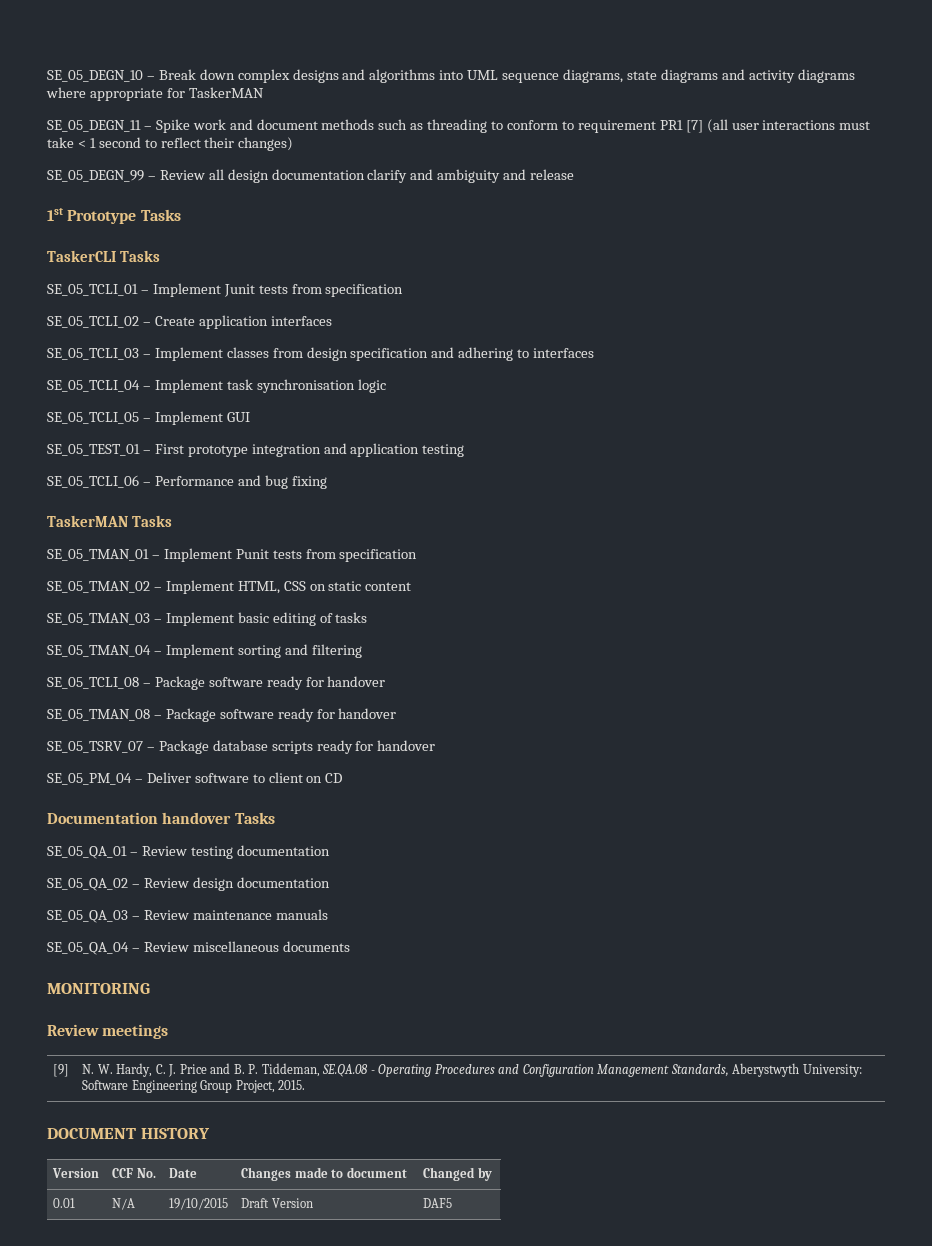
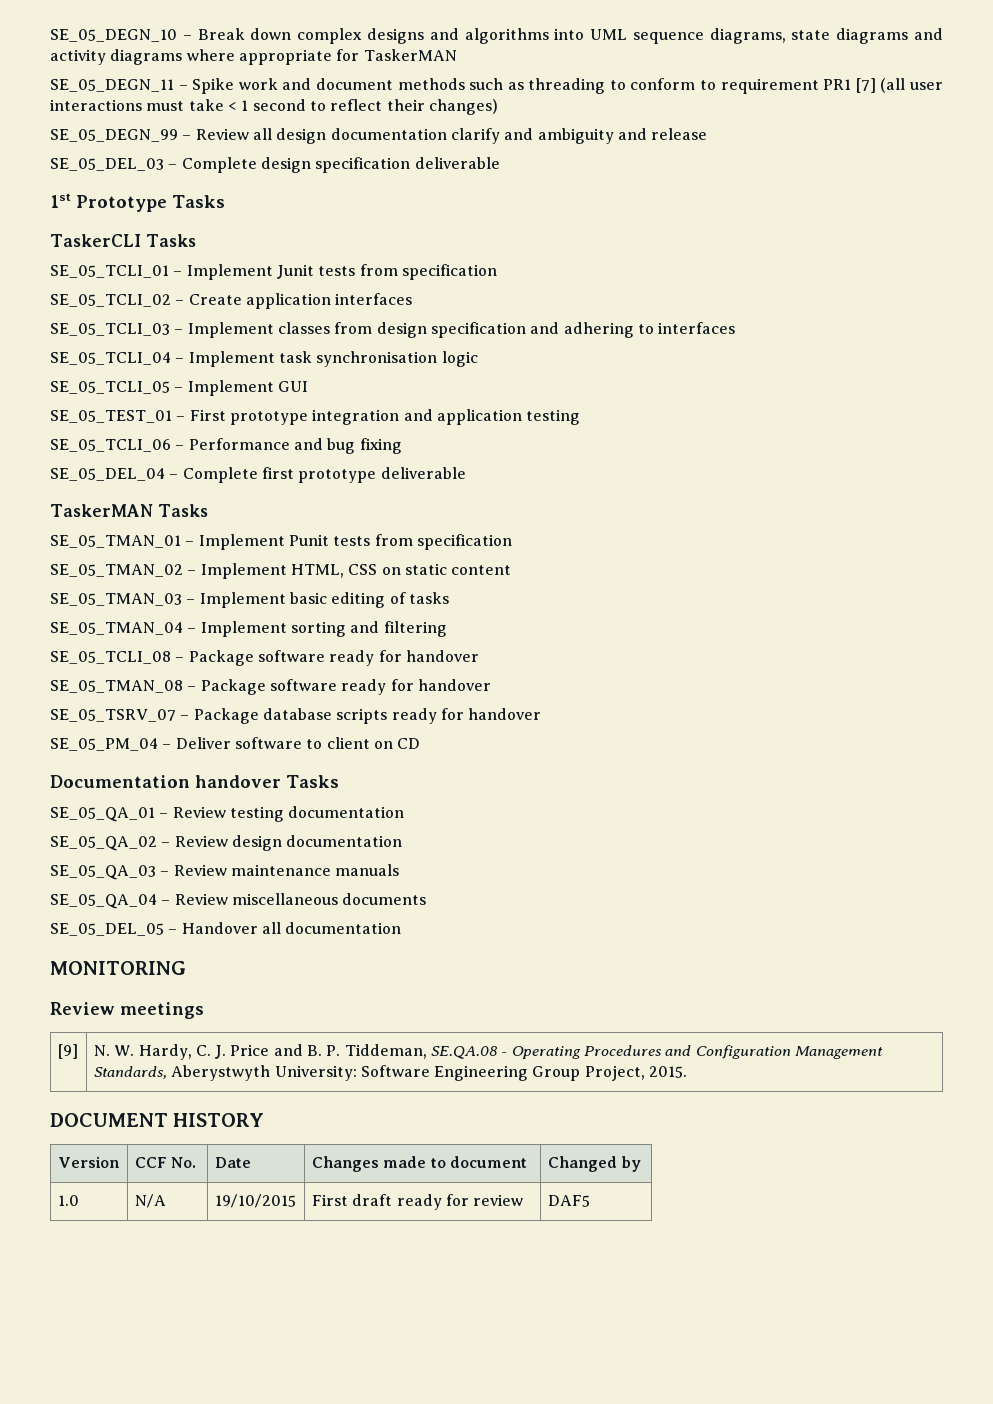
+ SE_05_DEL_03 – Complete design specification deliverable
+ SE_05_DEL_04 – Complete first prototype deliverable
+ SE_05_DEL_05 – Handover all documentation
- 0.01 | N/A | 19/10/2015 | Draft Version | DAF5
+ 1.0 | N/A | 19/10/2015 | First draft ready for review | DAF5

